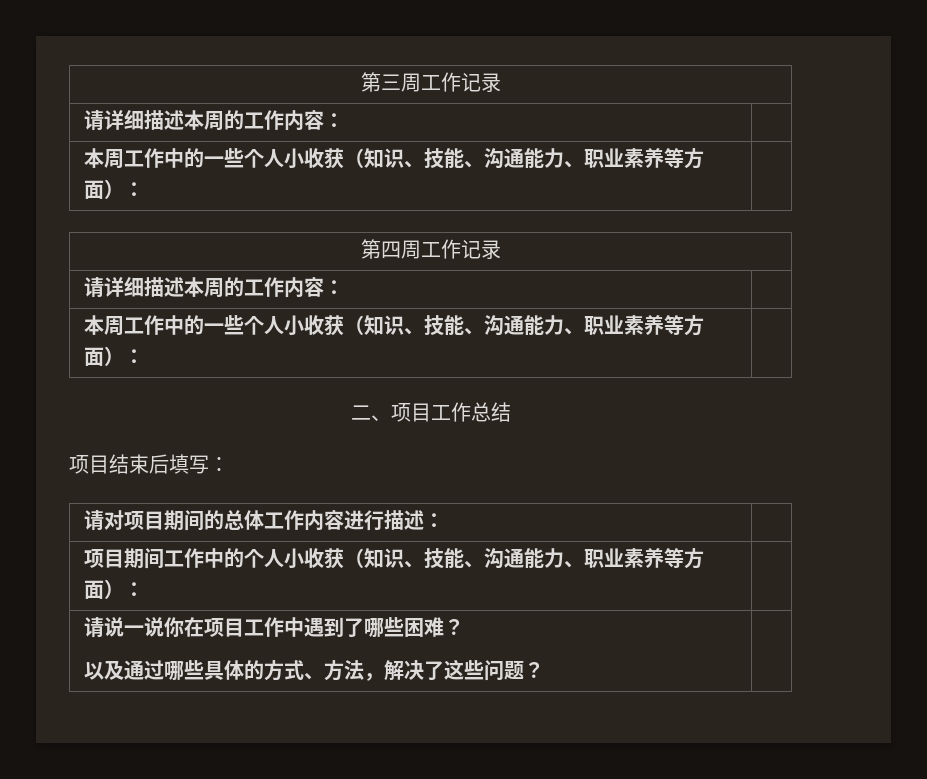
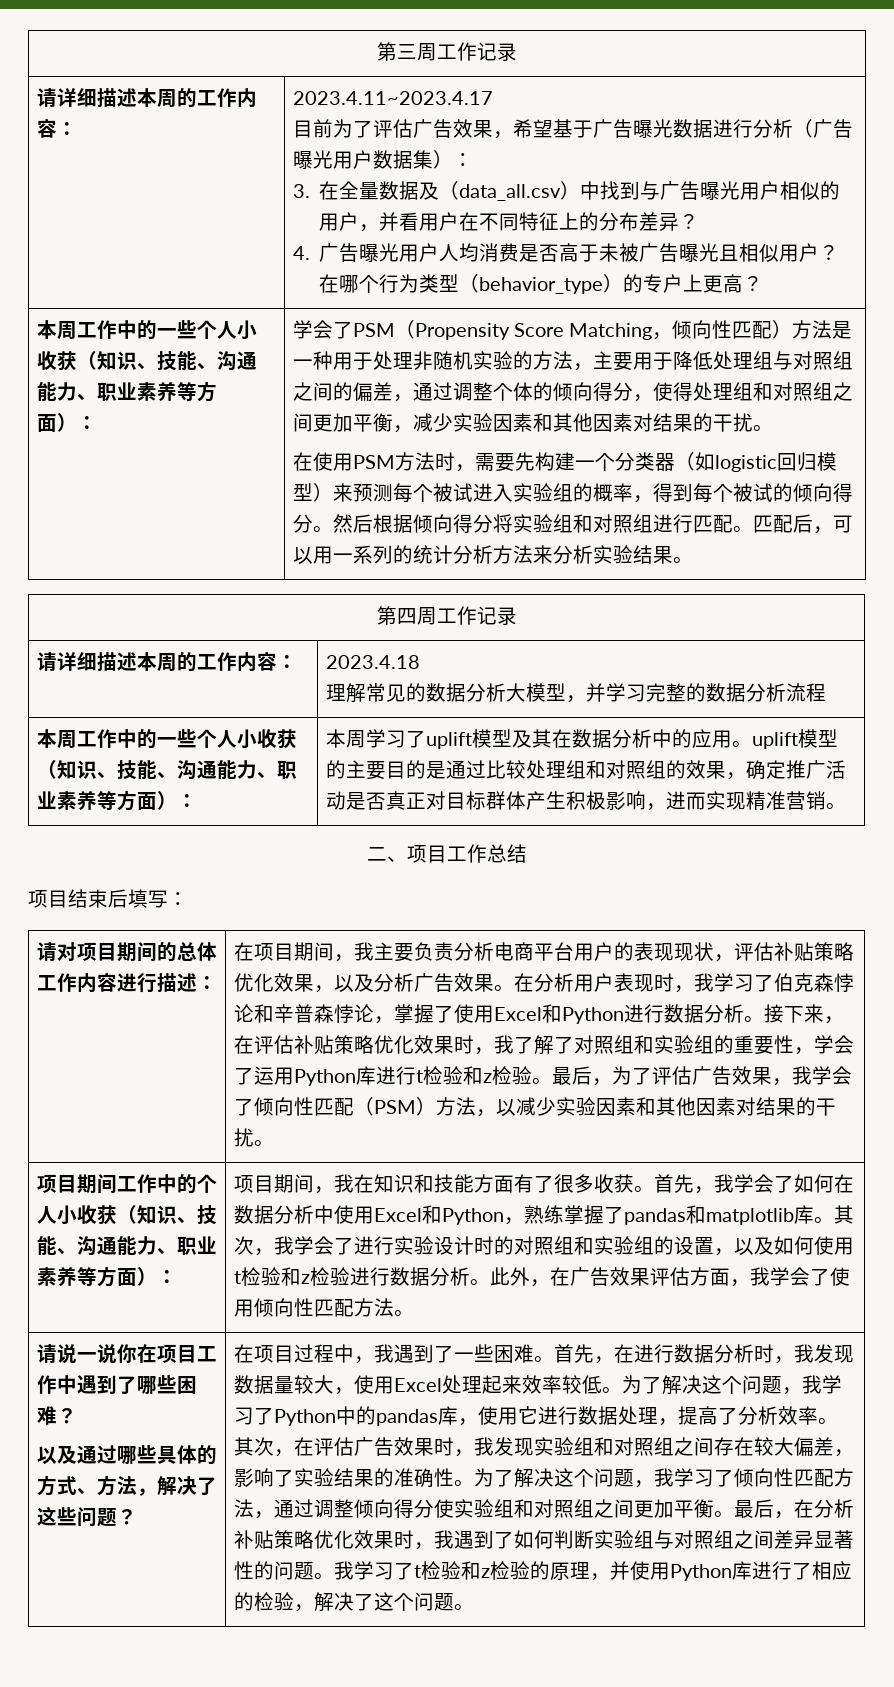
+ 2023.4.11~2023.4.17
+ 目前为了评估广告效果，希望基于广告曝光数据进行分析（广告曝光用户数据集）：
+ 3.在全量数据及（data_all.csv）中找到与广告曝光用户相似的用户，并看用户在不同特征上的分布差异？
+ 4.广告曝光用户人均消费是否高于未被广告曝光且相似用户？在哪个行为类型（behavior_type）的专户上更高？
+ 学会了PSM（Propensity Score Matching，倾向性匹配）方法是一种用于处理非随机实验的方法，主要用于降低处理组与对照组之间的偏差，通过调整个体的倾向得分，使得处理组和对照组之间更加平衡，减少实验因素和其他因素对结果的干扰。
+ 在使用PSM方法时，需要先构建一个分类器（如logistic回归模型）来预测每个被试进入实验组的概率，得到每个被试的倾向得分。然后根据倾向得分将实验组和对照组进行匹配。匹配后，可以用一系列的统计分析方法来分析实验结果。
  第四周工作记录
- 请详细描述本周的工作内容： |
+ 请详细描述本周的工作内容： | 2023.4.18
+ 理解常见的数据分析大模型，并学习完整的数据分析流程
+ 本周学习了uplift模型及其在数据分析中的应用。uplift模型的主要目的是通过比较处理组和对照组的效果，确定推广活动是否真正对目标群体产生积极影响，进而实现精准营销。
+ 在项目期间，我主要负责分析电商平台用户的表现现状，评估补贴策略优化效果，以及分析广告效果。在分析用户表现时，我学习了伯克森悖论和辛普森悖论，掌握了使用Excel和Python进行数据分析。接下来，在评估补贴策略优化效果时，我了解了对照组和实验组的重要性，学会了运用Python库进行t检验和z检验。最后，为了评估广告效果，我学会了倾向性匹配（PSM）方法，以减少实验因素和其他因素对结果的干扰。
+ 项目期间，我在知识和技能方面有了很多收获。首先，我学会了如何在数据分析中使用Excel和Python，熟练掌握了pandas和matplotlib库。其次，我学会了进行实验设计时的对照组和实验组的设置，以及如何使用t检验和z检验进行数据分析。此外，在广告效果评估方面，我学会了使用倾向性匹配方法。
+ 在项目过程中，我遇到了一些困难。首先，在进行数据分析时，我发现数据量较大，使用Excel处理起来效率较低。为了解决这个问题，我学习了Python中的pandas库，使用它进行数据处理，提高了分析效率。其次，在评估广告效果时，我发现实验组和对照组之间存在较大偏差，影响了实验结果的准确性。为了解决这个问题，我学习了倾向性匹配方法，通过调整倾向得分使实验组和对照组之间更加平衡。最后，在分析补贴策略优化效果时，我遇到了如何判断实验组与对照组之间差异显著性的问题。我学习了t检验和z检验的原理，并使用Python库进行了相应的检验，解决了这个问题。

